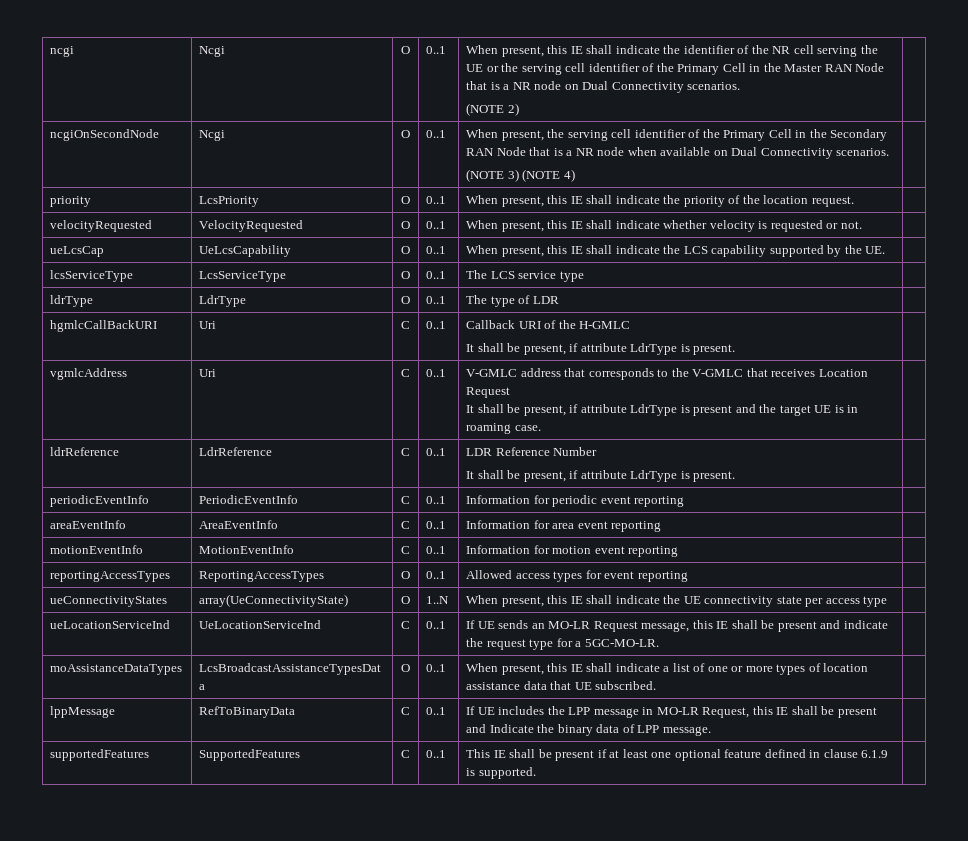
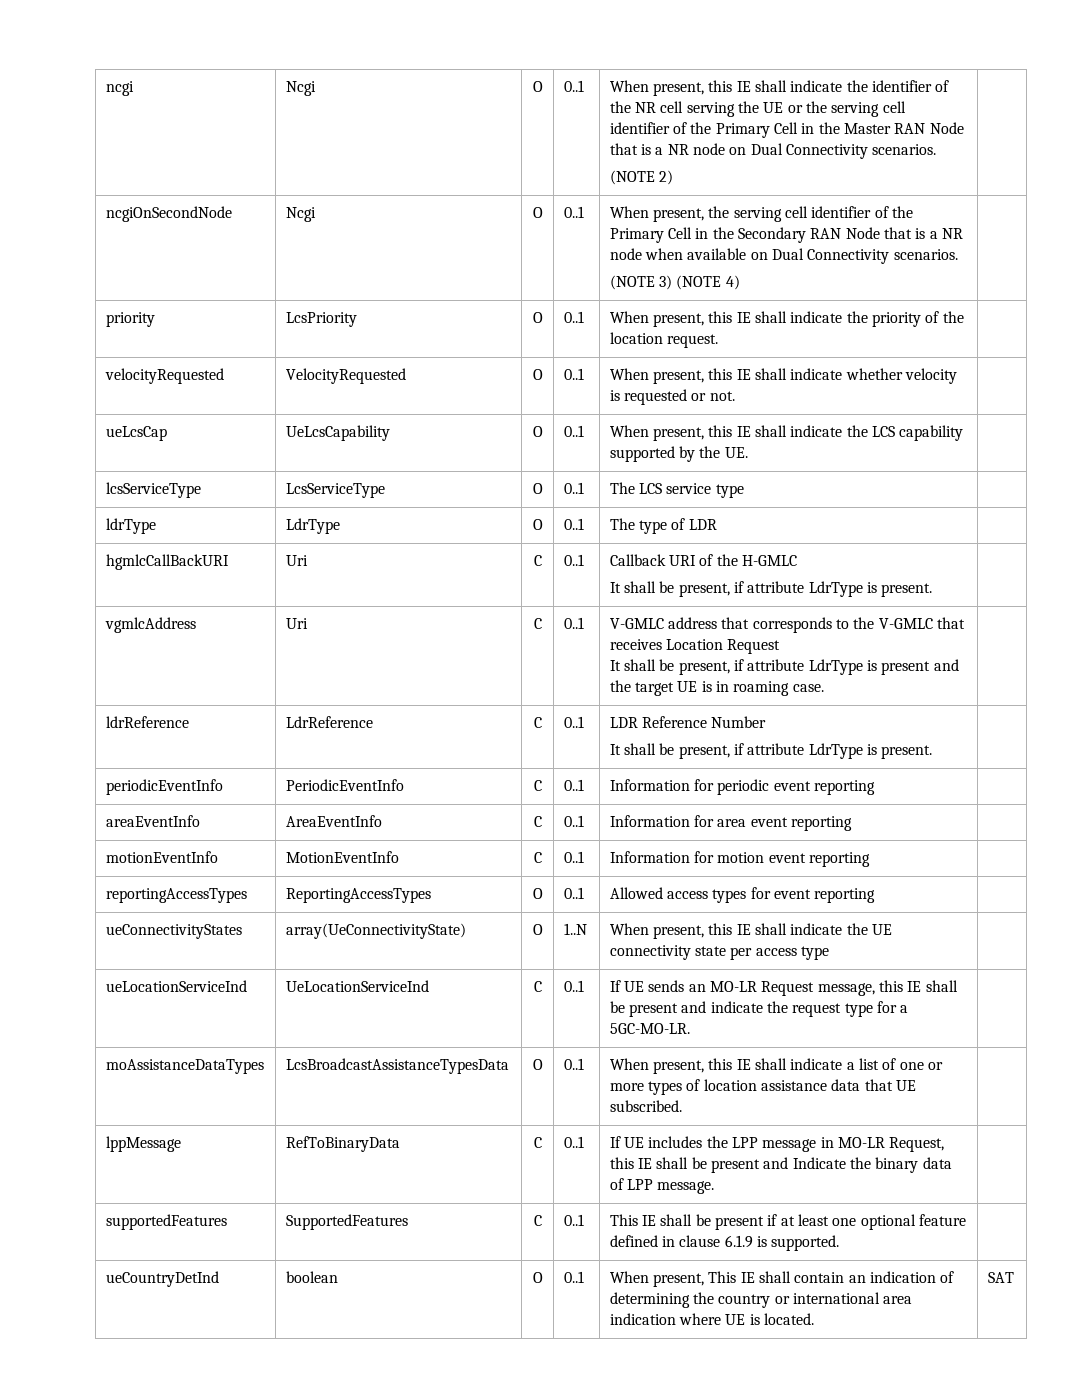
+ ueCountryDetInd | boolean | O | 0..1 | When present, This IE shall contain an indication of determining the country or international area indication where UE is located. | SAT

